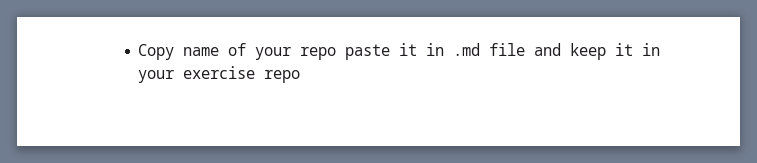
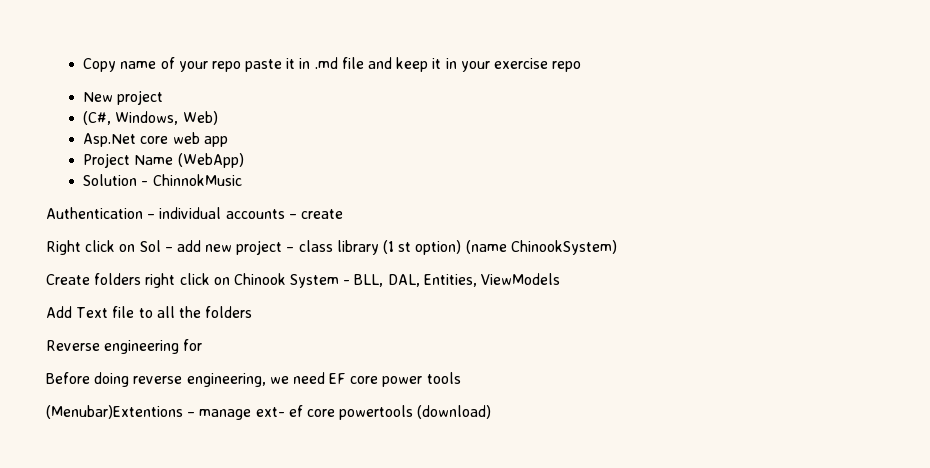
+ New project
+ (C#, Windows, Web)
+ Asp.Net core web app
+ Project Name (WebApp)
+ Solution - ChinnokMusic
+ Authentication – individual accounts – create
+ Right click on Sol – add new project – class library (1 st option) (name ChinookSystem)
+ Create folders right click on Chinook System - BLL, DAL, Entities, ViewModels
+ Add Text file to all the folders
+ Reverse engineering for
+ Before doing reverse engineering, we need EF core power tools
+ (Menubar)Extentions – manage ext- ef core powertools (download)

